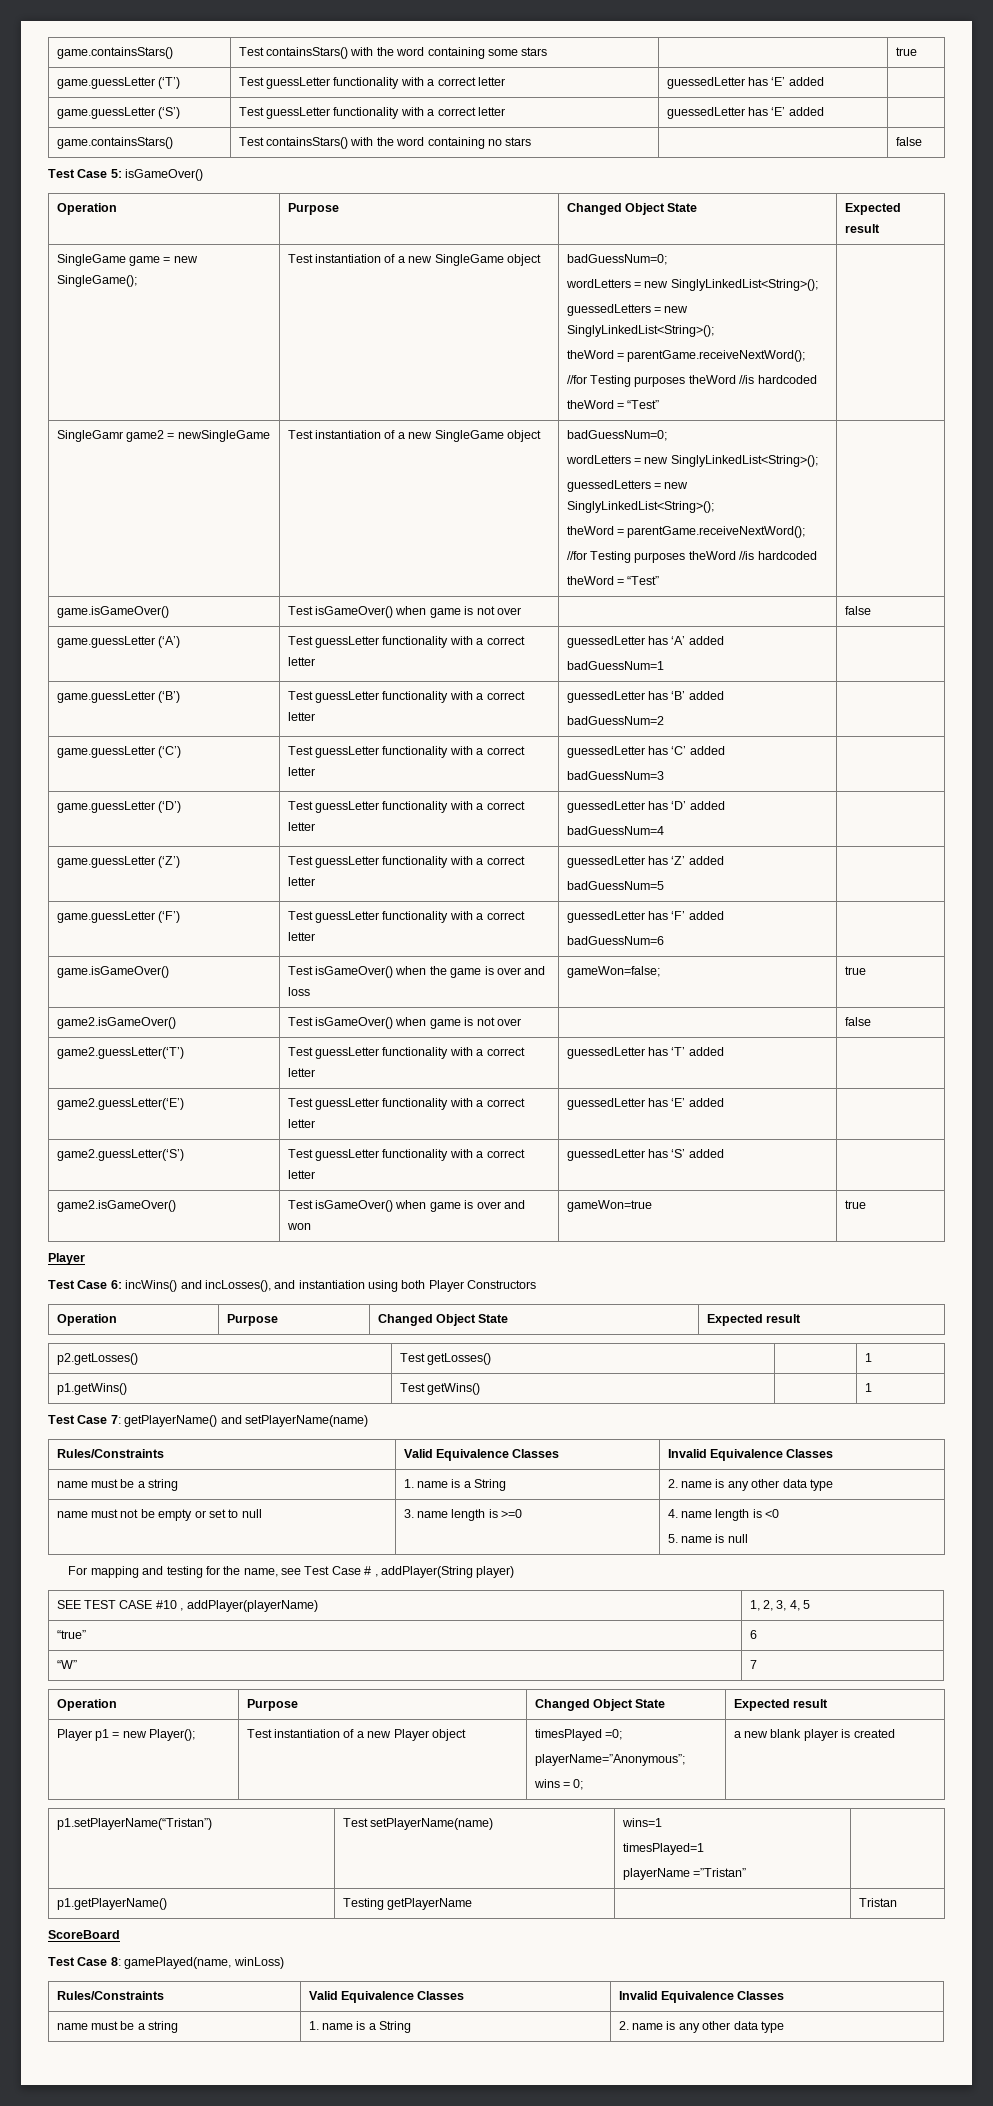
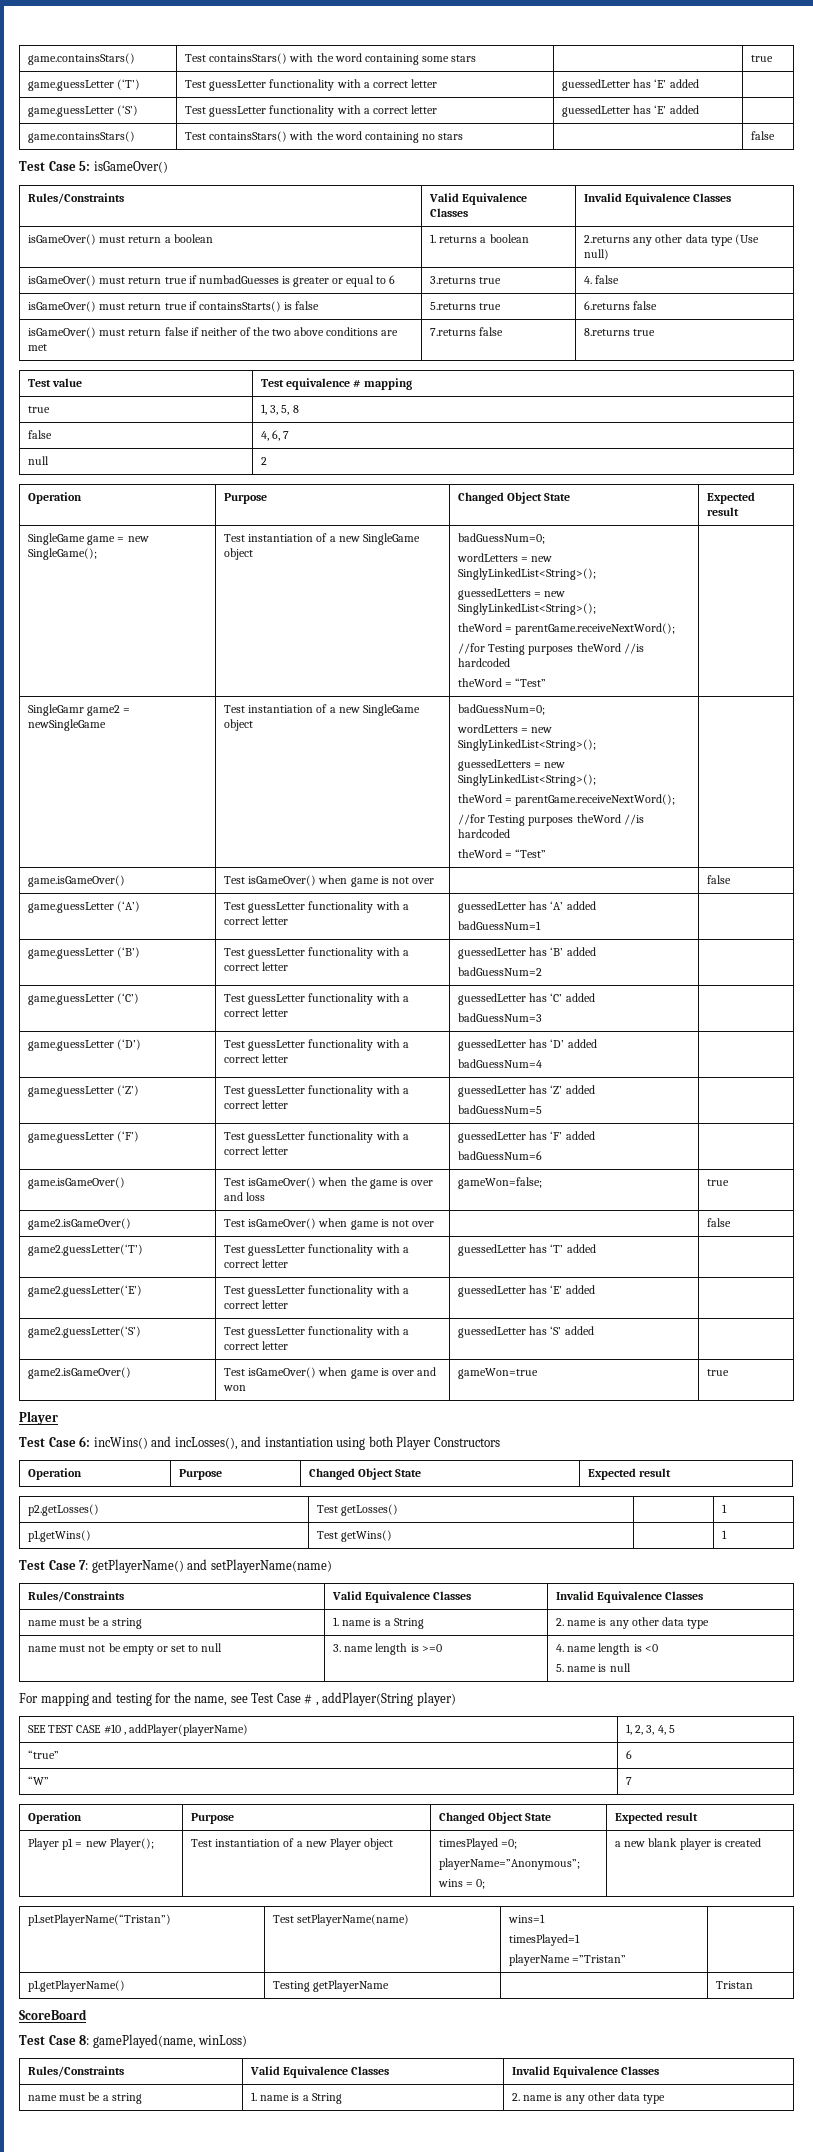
  Test Case 5: isGameOver()
+ Rules/Constraints | Valid Equivalence Classes | Invalid Equivalence Classes
+ isGameOver() must return a boolean | 1. returns a boolean | 2.returns any other data type (Use null)
+ isGameOver() must return true if numbadGuesses is greater or equal to 6 | 3.returns true | 4. false
+ isGameOver() must return true if containsStarts() is false | 5.returns true | 6.returns false
+ isGameOver() must return false if neither of the two above conditions are met | 7.returns false | 8.returns true
+ Test value | Test equivalence # mapping
+ true | 1, 3, 5, 8
+ false | 4, 6, 7
+ null | 2

